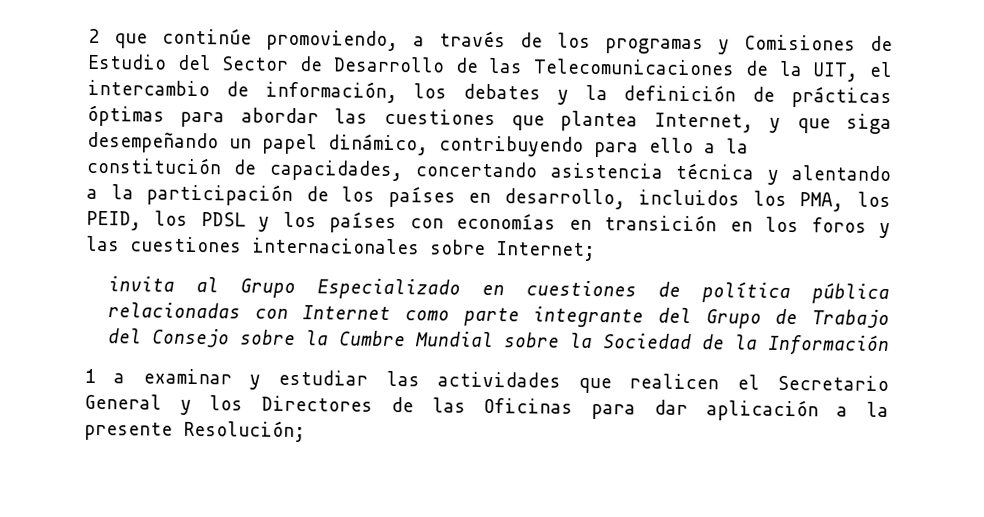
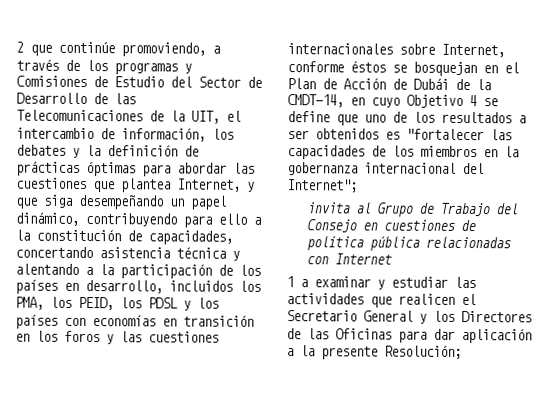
- 2 que continúe promoviendo, a través de los programas y Comisiones de Estudio del Sector de Desarrollo de las Telecomunicaciones de la UIT, el intercambio de información, los debates y la definición de prácticas óptimas para abordar las cuestiones que plantea Internet, y que siga desempeñando un papel dinámico, contribuyendo para ello a la constitución de capacidades, concertando asistencia técnica y alentando a la participación de los países en desarrollo, incluidos los PMA, los PEID, los PDSL y los países con economías en transición en los foros y las cuestiones internacionales sobre Internet;
+ 2 que continúe promoviendo, a través de los programas y Comisiones de Estudio del Sector de Desarrollo de las Telecomunicaciones de la UIT, el intercambio de información, los debates y la definición de prácticas óptimas para abordar las cuestiones que plantea Internet, y que siga desempeñando un papel dinámico, contribuyendo para ello a la constitución de capacidades, concertando asistencia técnica y alentando a la participación de los países en desarrollo, incluidos los PMA, los PEID, los PDSL y los países con economías en transición en los foros y las cuestiones internacionales sobre Internet, conforme éstos se bosquejan en el Plan de Acción de Dubái de la CMDT-14, en cuyo Objetivo 4 se define que uno de los resultados a ser obtenidos es "fortalecer las capacidades de los miembros en la gobernanza internacional del Internet";
- invita al Grupo Especializado en cuestiones de política pública relacionadas con Internet como parte integrante del Grupo de Trabajo del Consejo sobre la Cumbre Mundial sobre la Sociedad de la Información
+ invita al Grupo de Trabajo del Consejo en cuestiones de política pública relacionadas con Internet

